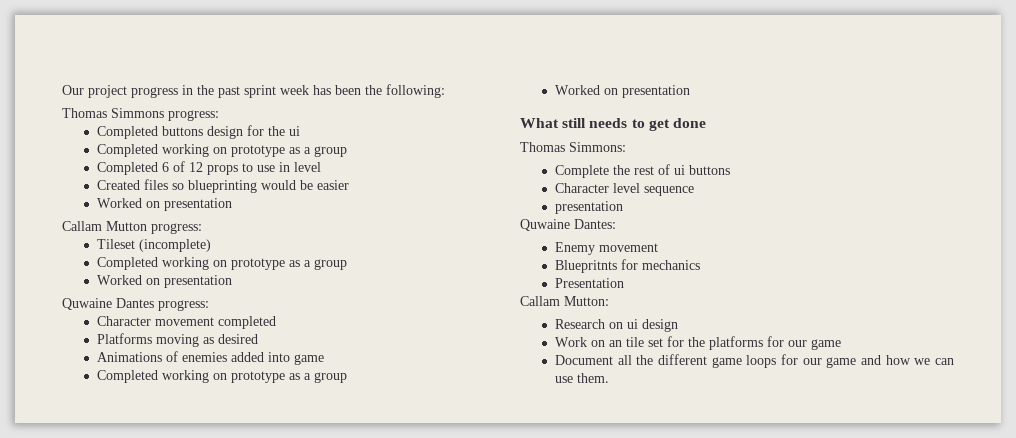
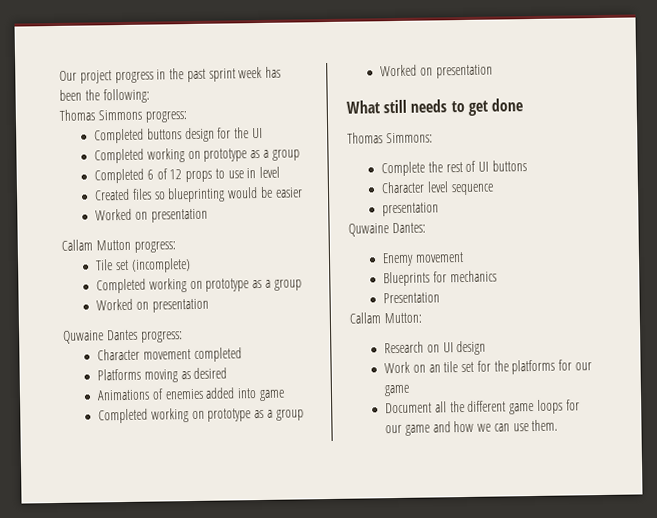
- Completed buttons design for the ui
+ Completed buttons design for the UI
- Tileset (incomplete)
+ Tile set (incomplete)
- Complete the rest of ui buttons
+ Complete the rest of UI buttons
- Bluepritnts for mechanics
+ Blueprints for mechanics
- Research on ui design
+ Research on UI design

